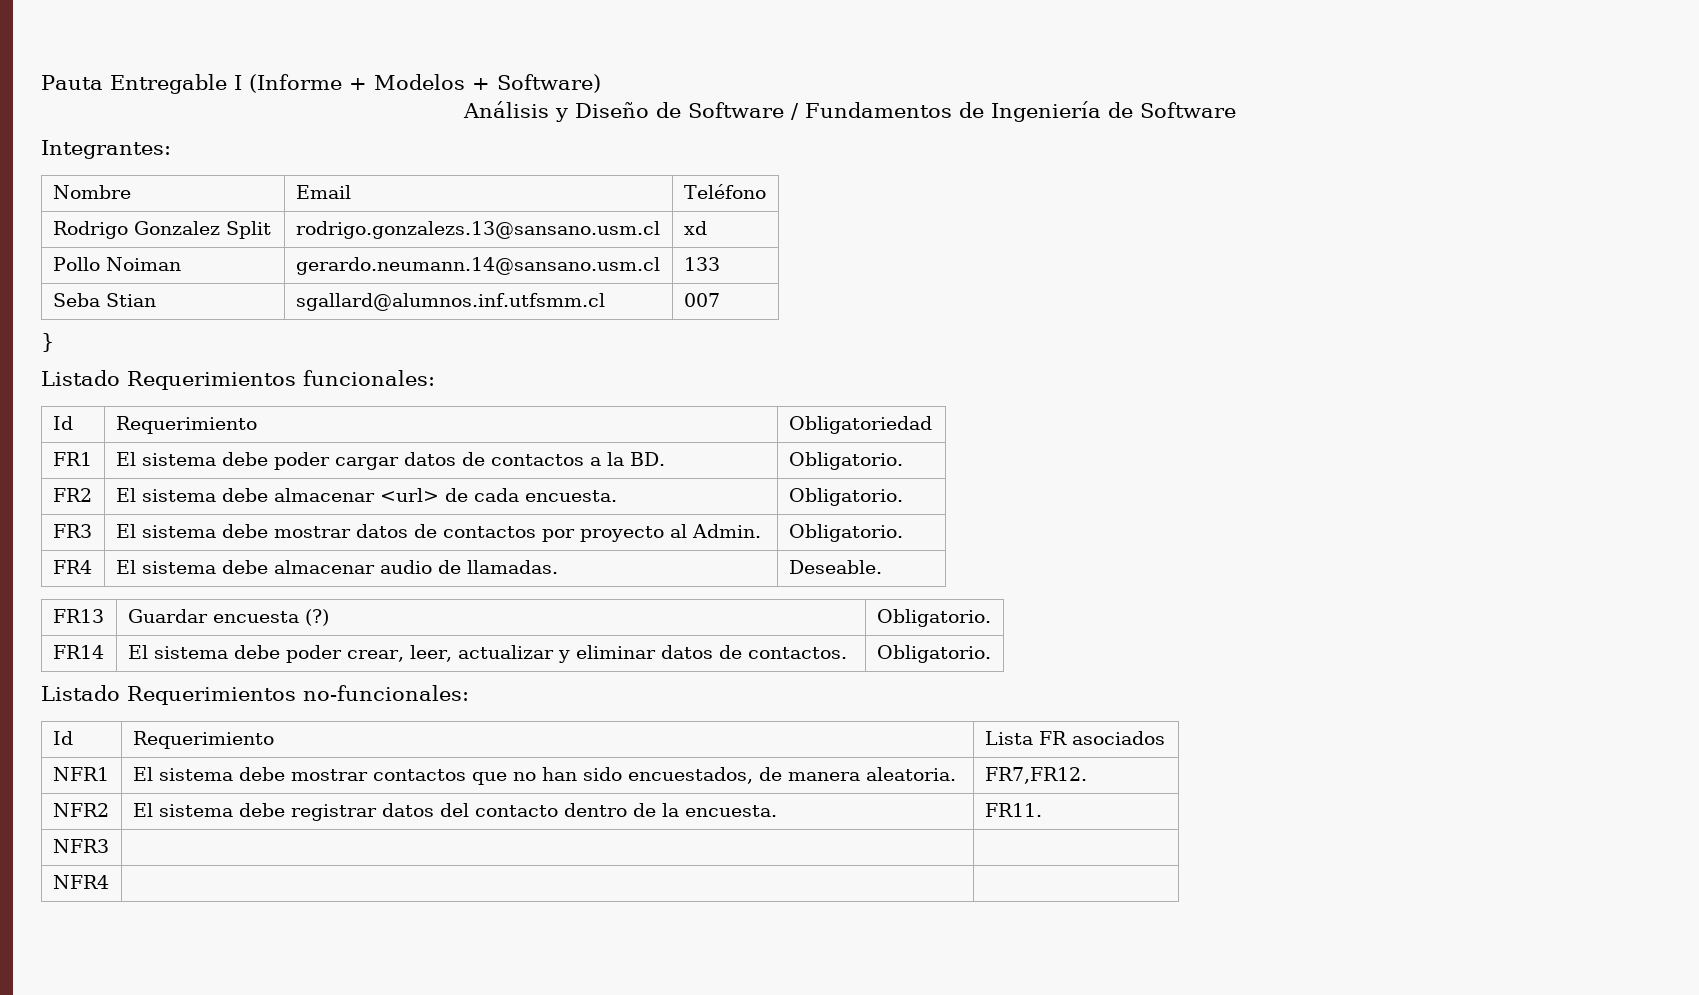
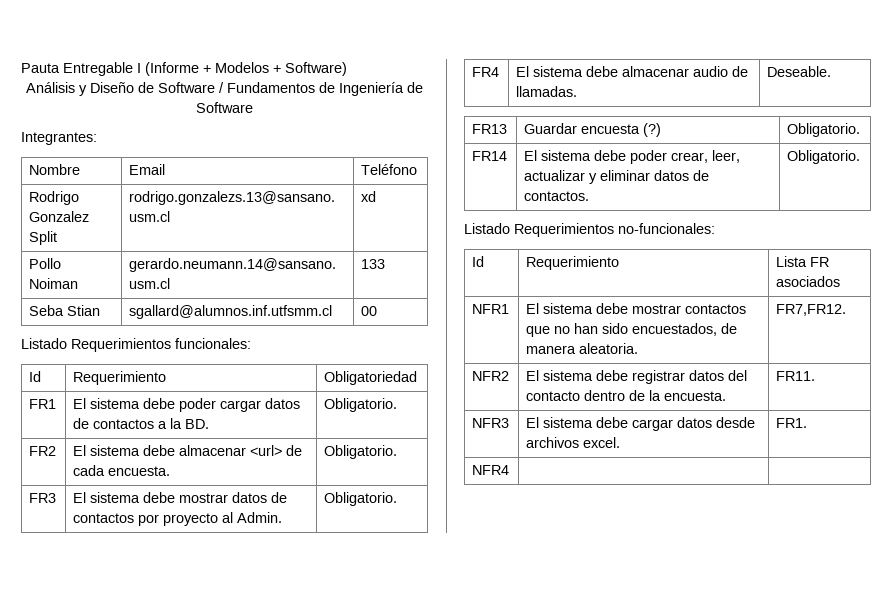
- Seba Stian | sgallard@alumnos.inf.utfsmm.cl | 007
- }
+ Seba Stian | sgallard@alumnos.inf.utfsmm.cl | 00
- NFR3 | |
+ NFR3 | El sistema debe cargar datos desde archivos excel. | FR1.

